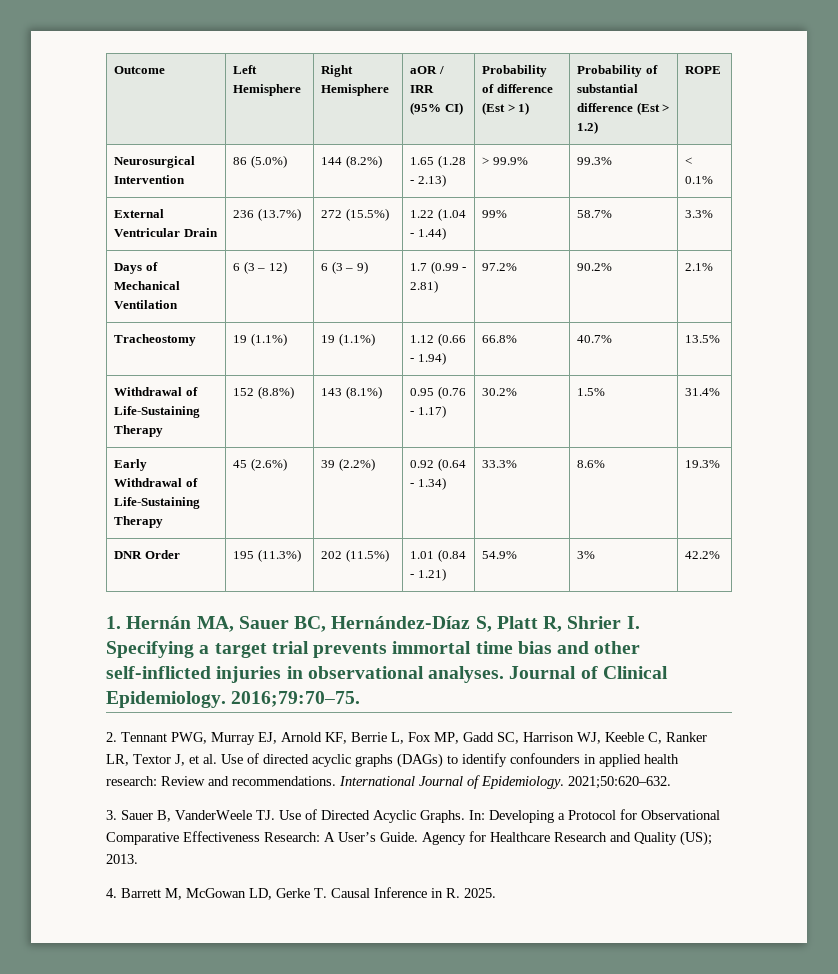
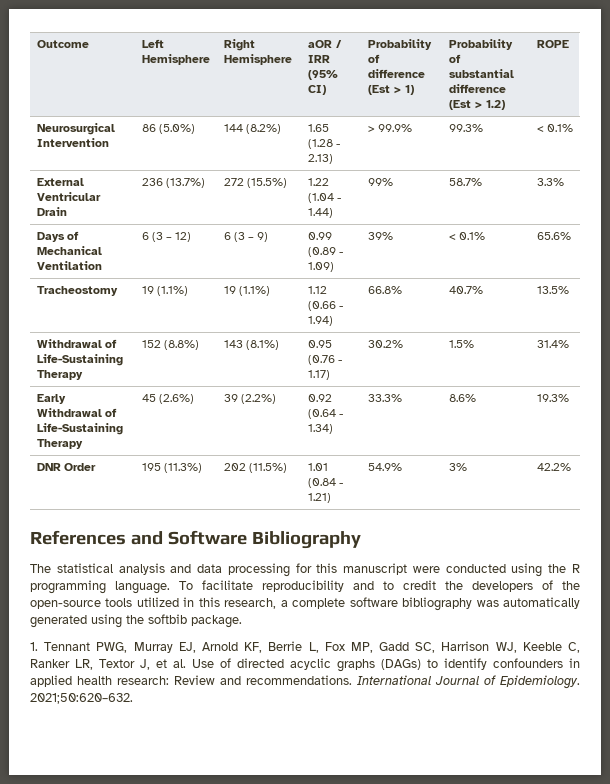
- Days of Mechanical Ventilation | 6 (3 – 12) | 6 (3 – 9) | 1.7 (0.99 - 2.81) | 97.2% | 90.2% | 2.1%
+ Days of Mechanical Ventilation | 6 (3 – 12) | 6 (3 – 9) | 0.99 (0.89 - 1.09) | 39% | < 0.1% | 65.6%
- 1. Hernán MA, Sauer BC, Hernández-Díaz S, Platt R, Shrier I. Specifying a target trial prevents immortal time bias and other self-inflicted injuries in observational analyses. Journal of Clinical Epidemiology. 2016;79:70–75.
- 2. Tennant PWG, Murray EJ, Arnold KF, Berrie L, Fox MP, Gadd SC, Harrison WJ, Keeble C, Ranker LR, Textor J, et al. Use of directed acyclic graphs (DAGs) to identify confounders in applied health research: Review and recommendations.
+ References and Software Bibliography
+ The statistical analysis and data processing for this manuscript were conducted using the R programming language. To facilitate reproducibility and to credit the developers of the open-source tools utilized in this research, a complete software bibliography was automatically generated using the softbib package.
+ 1. Tennant PWG, Murray EJ, Arnold KF, Berrie L, Fox MP, Gadd SC, Harrison WJ, Keeble C, Ranker LR, Textor J, et al. Use of directed acyclic graphs (DAGs) to identify confounders in applied health research: Review and recommendations.
- 3. Sauer B, VanderWeele TJ. Use of Directed Acyclic Graphs. In: Developing a Protocol for Observational Comparative Effectiveness Research: A User’s Guide. Agency for Healthcare Research and Quality (US); 2013.
- 4. Barrett M, McGowan LD, Gerke T. Causal Inference in R. 2025.

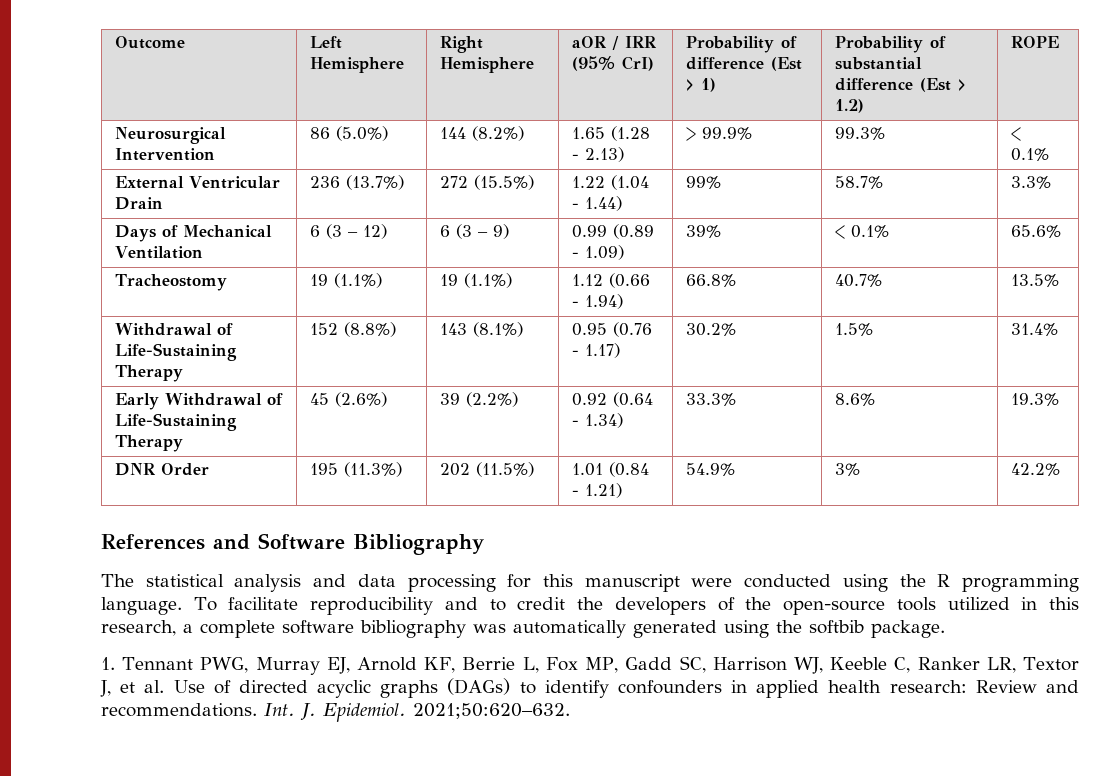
- Outcome | Left Hemisphere | Right Hemisphere | aOR / IRR (95% CI) | Probability of difference (Est > 1) | Probability of substantial difference (Est > 1.2) | ROPE
+ Outcome | Left Hemisphere | Right Hemisphere | aOR / IRR (95% CrI) | Probability of difference (Est > 1) | Probability of substantial difference (Est > 1.2) | ROPE
- International Journal of Epidemiology.
+ Int. J. Epidemiol.

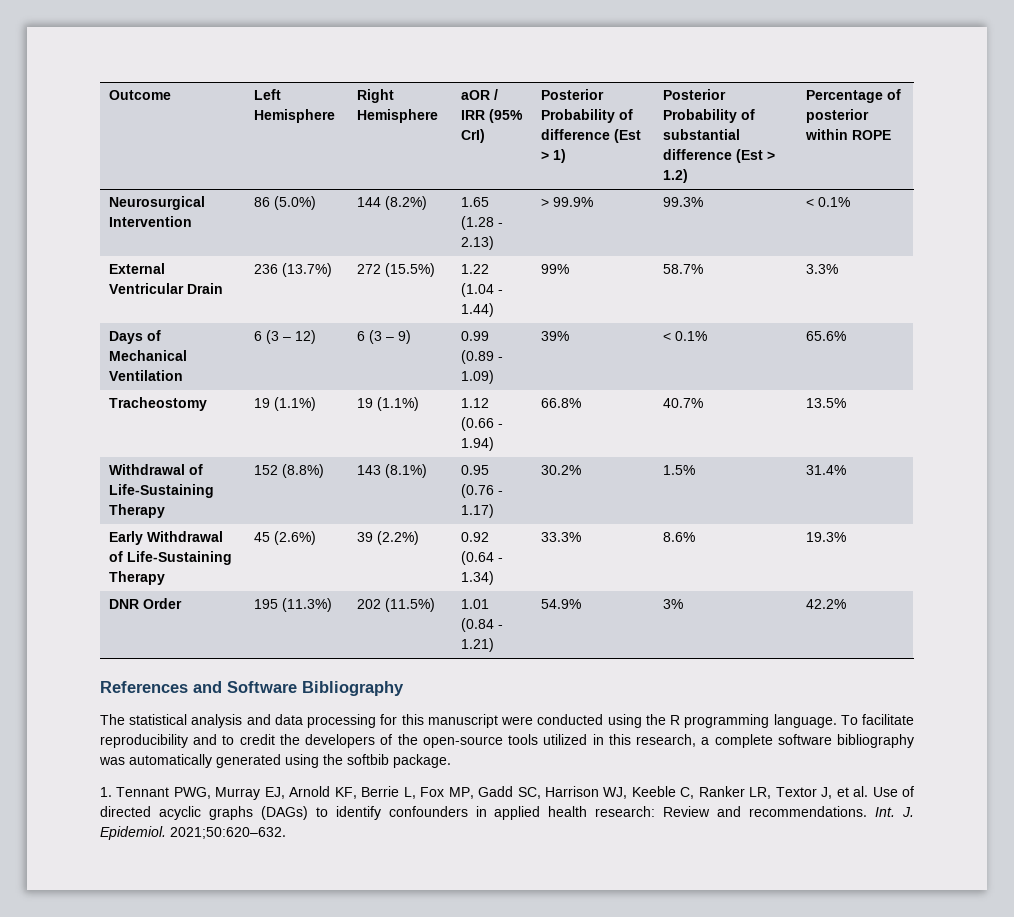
- Outcome | Left Hemisphere | Right Hemisphere | aOR / IRR (95% CrI) | Probability of difference (Est > 1) | Probability of substantial difference (Est > 1.2) | ROPE
+ Outcome | Left Hemisphere | Right Hemisphere | aOR / IRR (95% CrI) | Posterior Probability of difference (Est > 1) | Posterior Probability of substantial difference (Est > 1.2) | Percentage of posterior within ROPE

